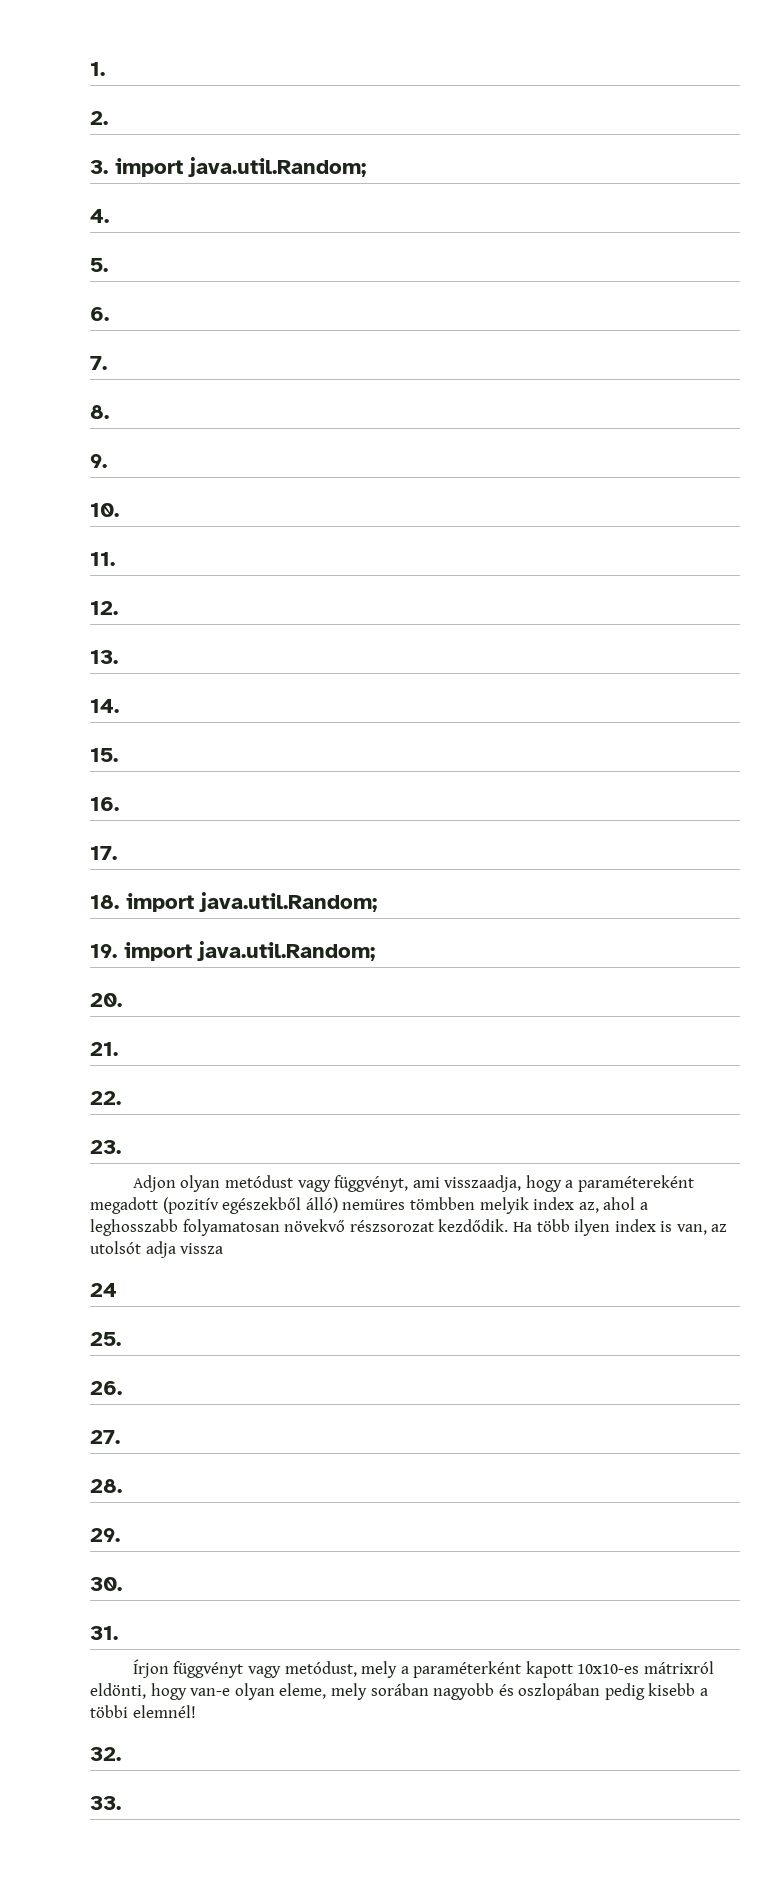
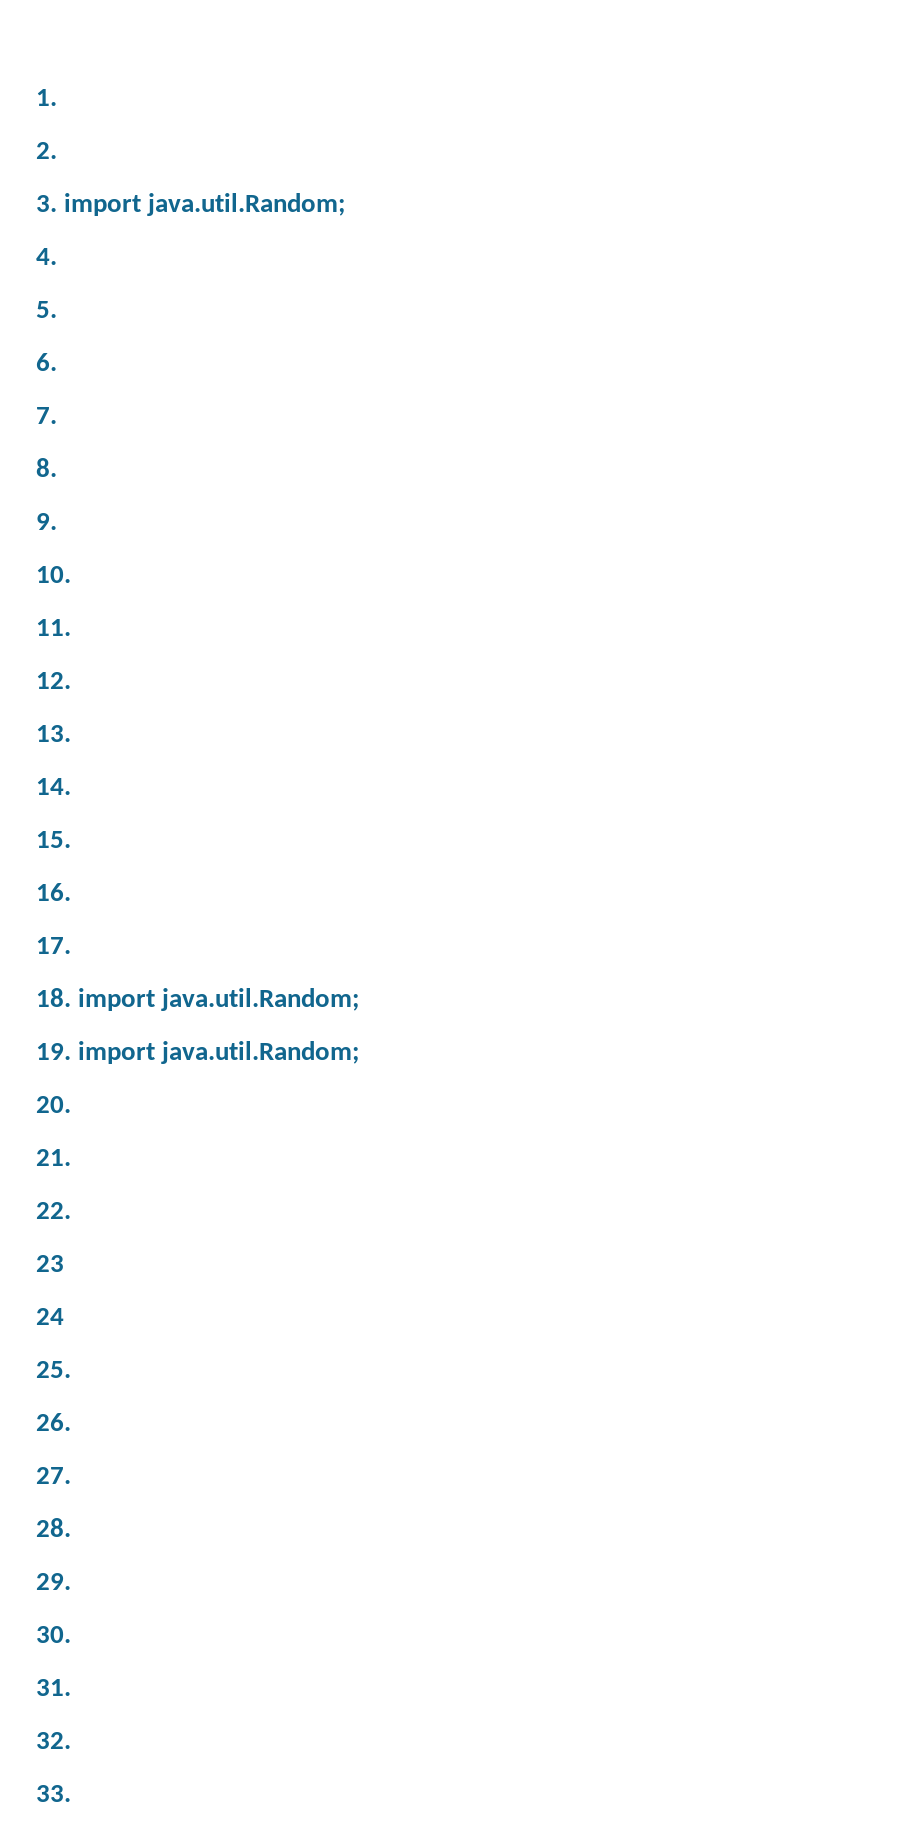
- 23.
- Adjon olyan metódust vagy függvényt, ami visszaadja, hogy a paramétereként megadott (pozitív egészekből álló) nemüres tömbben melyik index az, ahol a leghosszabb folyamatosan növekvő részsorozat kezdődik. Ha több ilyen index is van, az utolsót adja vissza
+ 23
- Írjon függvényt vagy metódust, mely a paraméterként kapott 10x10-es mátrixról eldönti, hogy van-e olyan eleme, mely sorában nagyobb és oszlopában pedig kisebb a többi elemnél!

